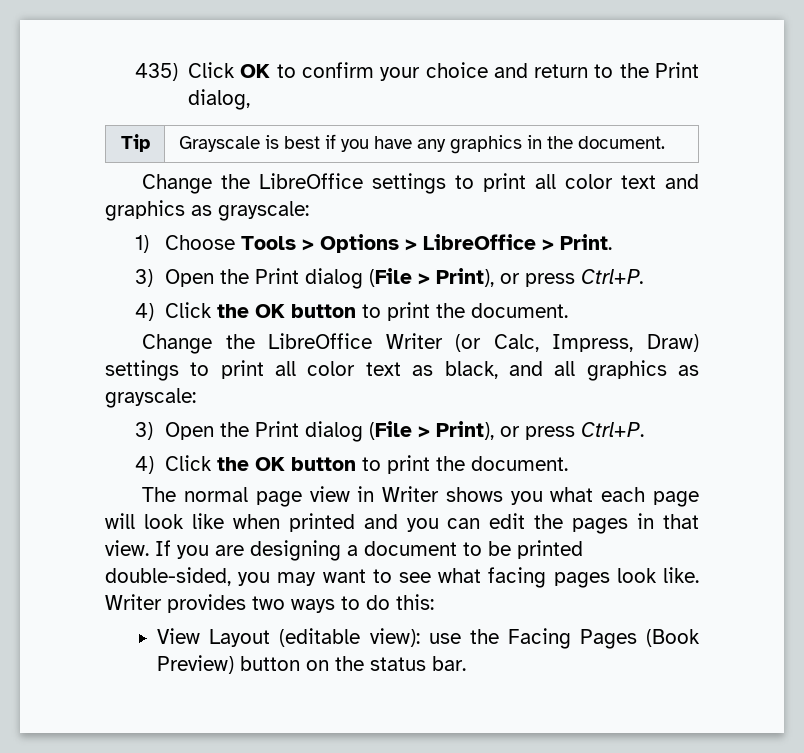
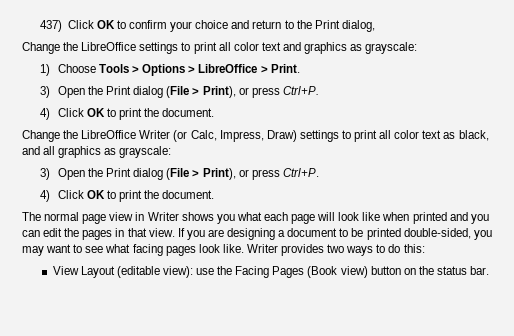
- 435) Click OK to confirm your choice and return to the Print dialog,
+ 437) Click OK to confirm your choice and return to the Print dialog,
- Tip | Grayscale is best if you have any graphics in the document.
  1) Choose Tools > Options > LibreOffice > Print.
  3) Open the Print dialog (File > Print), or press Ctrl+P.
- 4) Click the OK button to print the document.
+ 4) Click OK to print the document.
  Change the LibreOffice Writer (or Calc, Impress, Draw) settings to print all color text as black, and all graphics as grayscale:
  3) Open the Print dialog (File > Print), or press Ctrl+P.
- 4) Click the OK button to print the document.
+ 4) Click OK to print the document.
- View Layout (editable view): use the Facing Pages (Book Preview) button on the status bar.
+ View Layout (editable view): use the Facing Pages (Book view) button on the status bar.

